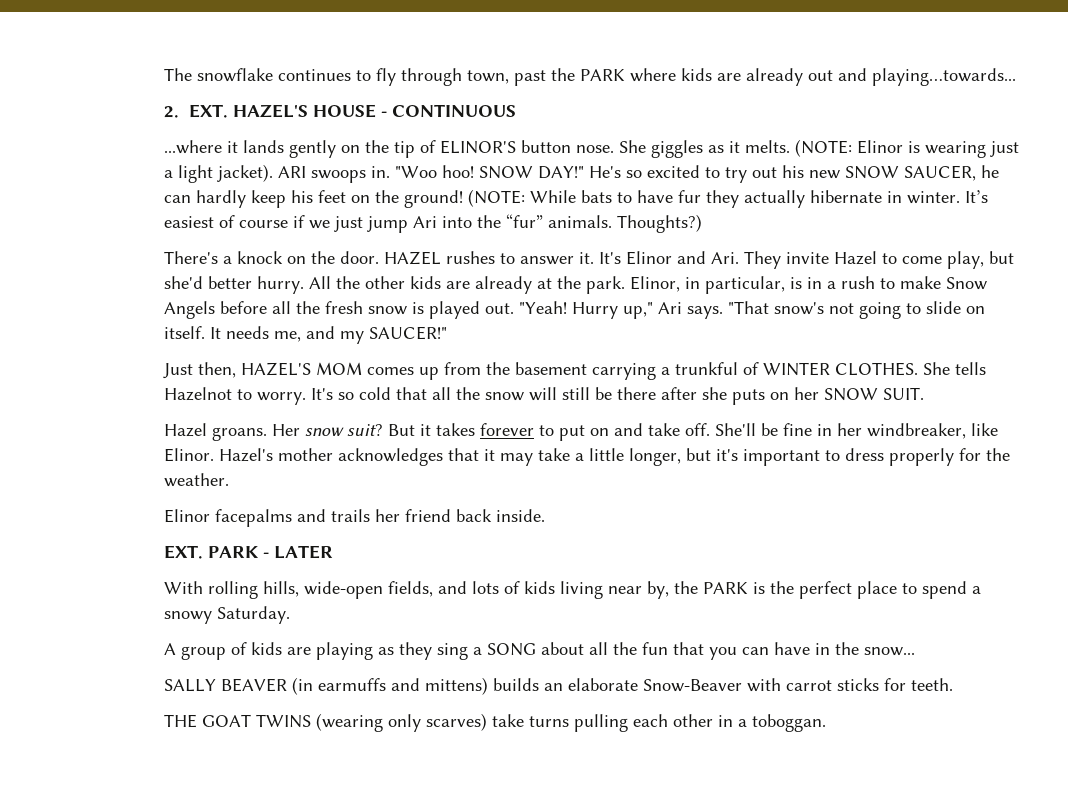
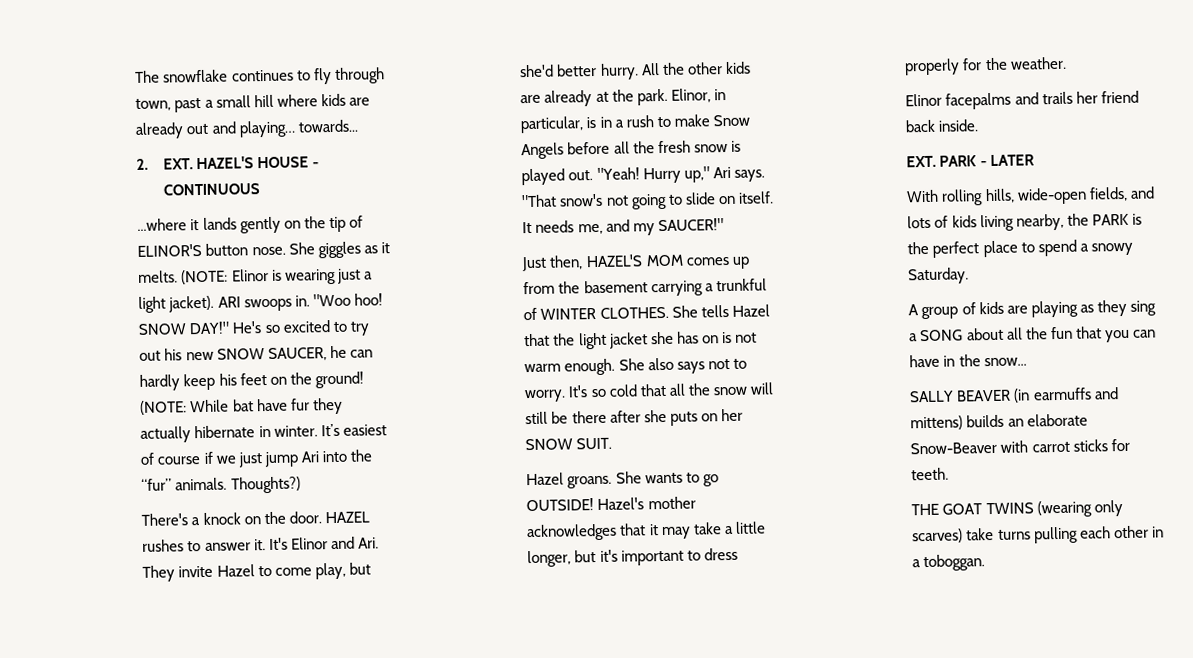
- The snowflake continues to fly through town, past the PARK where kids are already out and playing…towards...
+ The snowflake continues to fly through town, past a small hill where kids are already out and playing… towards...
- (NOTE: While bats to have fur they actually hibernate in winter.
+ (NOTE: While bat have fur they actually hibernate in winter.
- She tells Hazelnot to worry.
+ She tells Hazel that the light jacket she has on is not warm enough. She also says not to worry.
- Her snow suit? But it takes forever to put on and take off. She'll be fine in her windbreaker, like Elinor.
+ She wants to go OUTSIDE!
- With rolling hills, wide-open fields, and lots of kids living near by, the PARK is the perfect place to spend a snowy Saturday.
+ With rolling hills, wide-open fields, and lots of kids living nearby, the PARK is the perfect place to spend a snowy Saturday.

